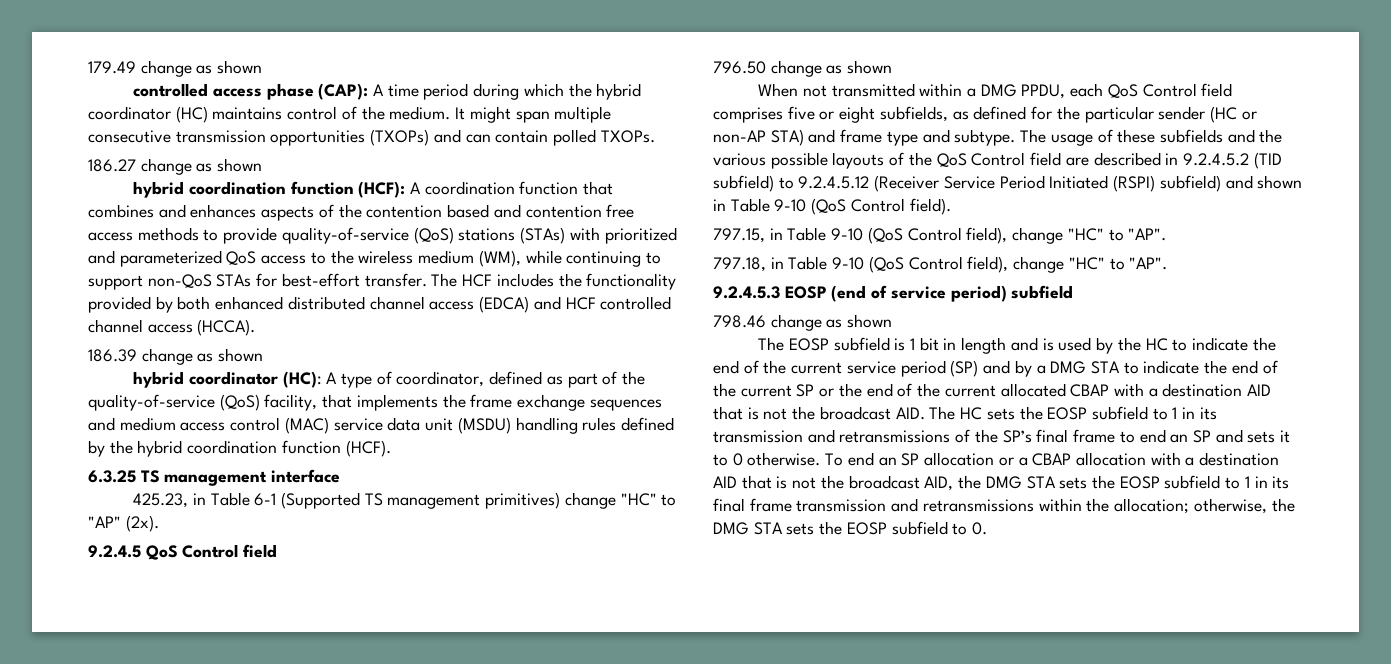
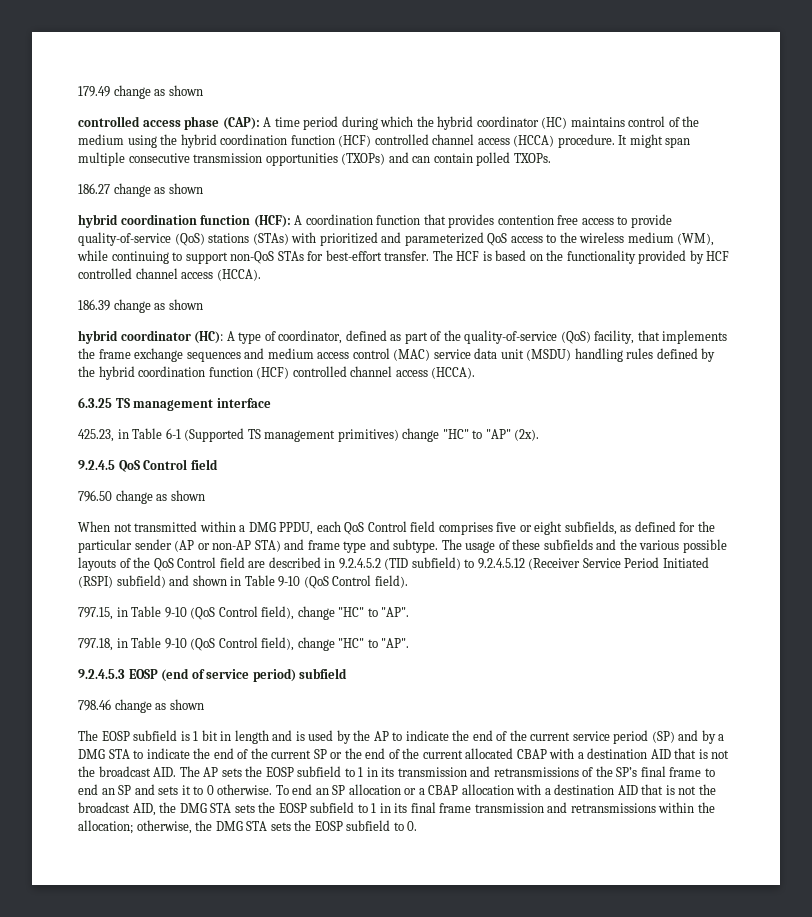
- controlled access phase (CAP): A time period during which the hybrid coordinator (HC) maintains control of the medium.
+ controlled access phase (CAP): A time period during which the hybrid coordinator (HC) maintains control of the medium using the hybrid coordination function (HCF) controlled channel access (HCCA) procedure.
- hybrid coordination function (HCF): A coordination function that combines and enhances aspects of the contention based and contention free access methods to provide quality-of-service (QoS) stations (STAs) with prioritized and parameterized QoS access to the wireless medium (WM), while continuing to support non-QoS STAs for best-effort transfer.
+ hybrid coordination function (HCF): A coordination function that provides contention free access to provide quality-of-service (QoS) stations (STAs) with prioritized and parameterized QoS access to the wireless medium (WM), while continuing to support non-QoS STAs for best-effort transfer.
- The HCF includes the functionality provided by both enhanced distributed channel access (EDCA) and HCF controlled channel access (HCCA).
+ The HCF is based on the functionality provided by HCF controlled channel access (HCCA).
- hybrid coordinator (HC): A type of coordinator, defined as part of the quality-of-service (QoS) facility, that implements the frame exchange sequences and medium access control (MAC) service data unit (MSDU) handling rules defined by the hybrid coordination function (HCF).
+ hybrid coordinator (HC): A type of coordinator, defined as part of the quality-of-service (QoS) facility, that implements the frame exchange sequences and medium access control (MAC) service data unit (MSDU) handling rules defined by the hybrid coordination function (HCF) controlled channel access (HCCA).
- When not transmitted within a DMG PPDU, each QoS Control field comprises five or eight subfields, as defined for the particular sender (HC or non-AP STA) and frame type and subtype.
+ When not transmitted within a DMG PPDU, each QoS Control field comprises five or eight subfields, as defined for the particular sender (AP or non-AP STA) and frame type and subtype.
- The EOSP subfield is 1 bit in length and is used by the HC to indicate the end of the current service period (SP) and by a DMG STA to indicate the end of the current SP or the end of the current allocated CBAP with a destination AID that is not the broadcast AID. The HC sets the EOSP subfield to 1 in its transmission and retransmissions of the SP’s final frame to end an SP and sets it to 0 otherwise.
+ The EOSP subfield is 1 bit in length and is used by the AP to indicate the end of the current service period (SP) and by a DMG STA to indicate the end of the current SP or the end of the current allocated CBAP with a destination AID that is not the broadcast AID. The AP sets the EOSP subfield to 1 in its transmission and retransmissions of the SP’s final frame to end an SP and sets it to 0 otherwise.

